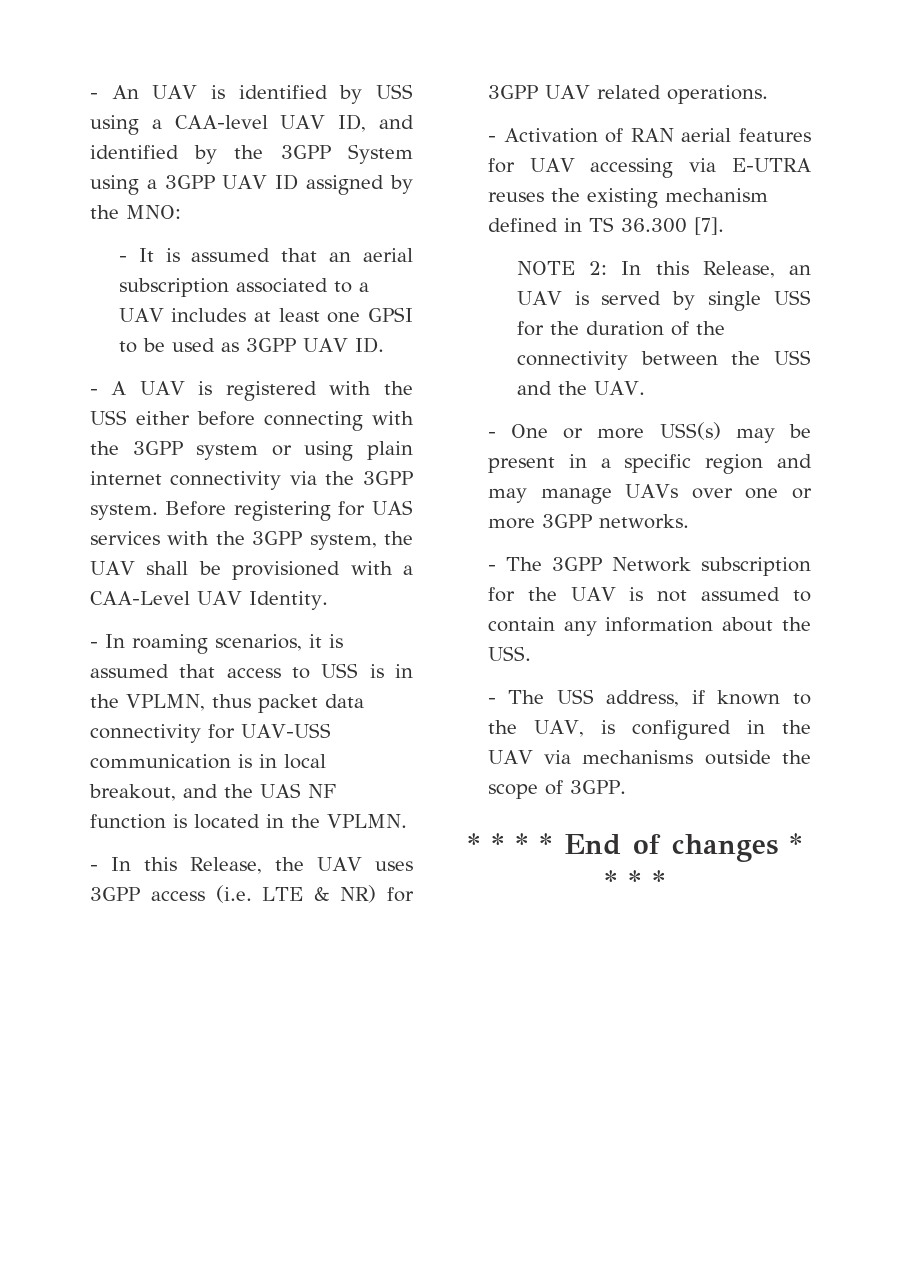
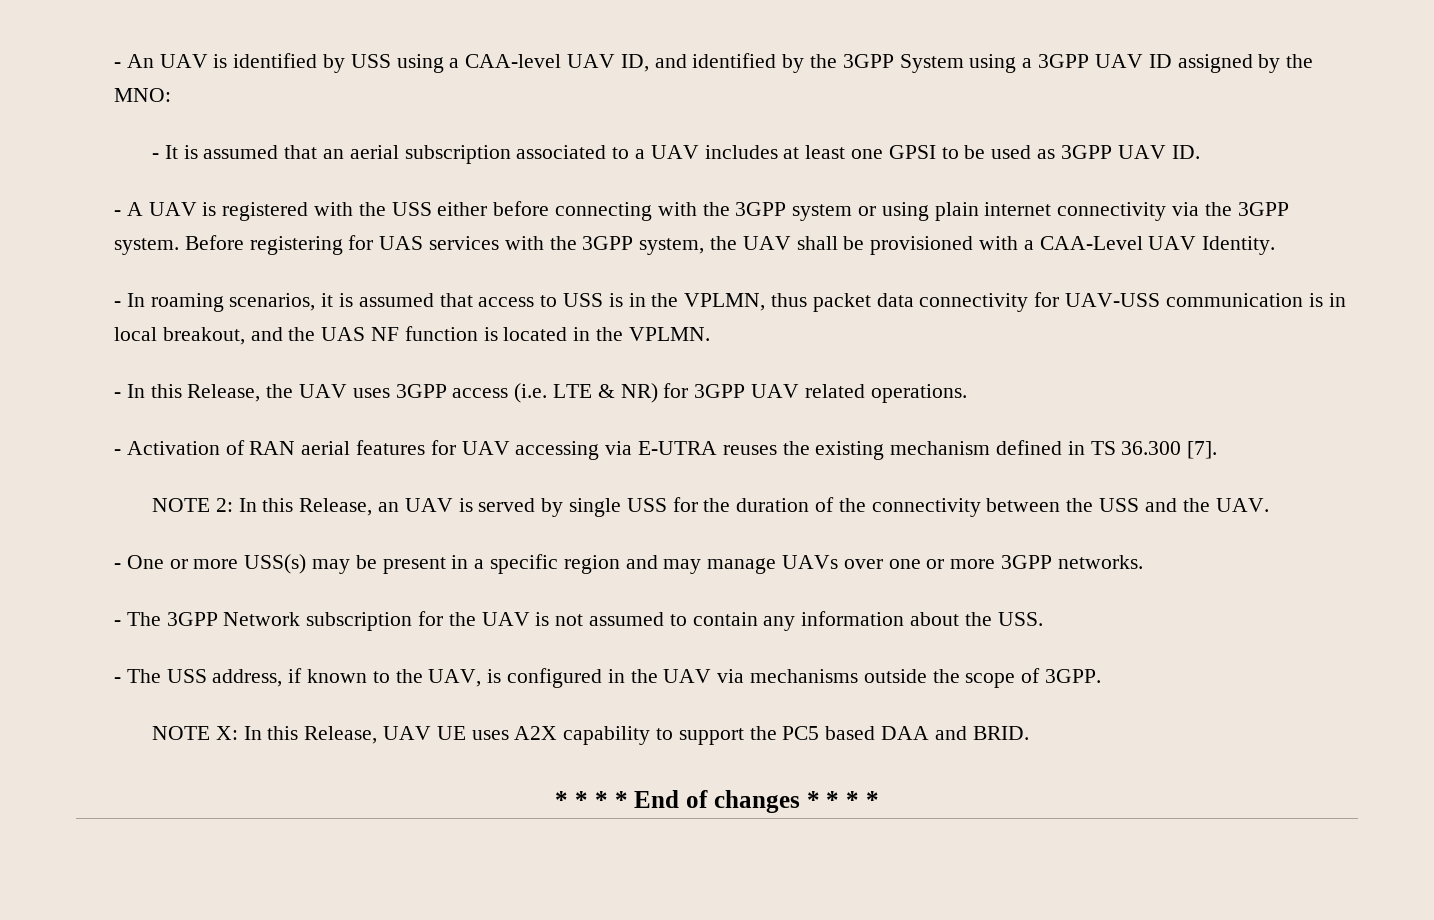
+ NOTE X: In this Release, UAV UE uses A2X capability to support the PC5 based DAA and BRID.

